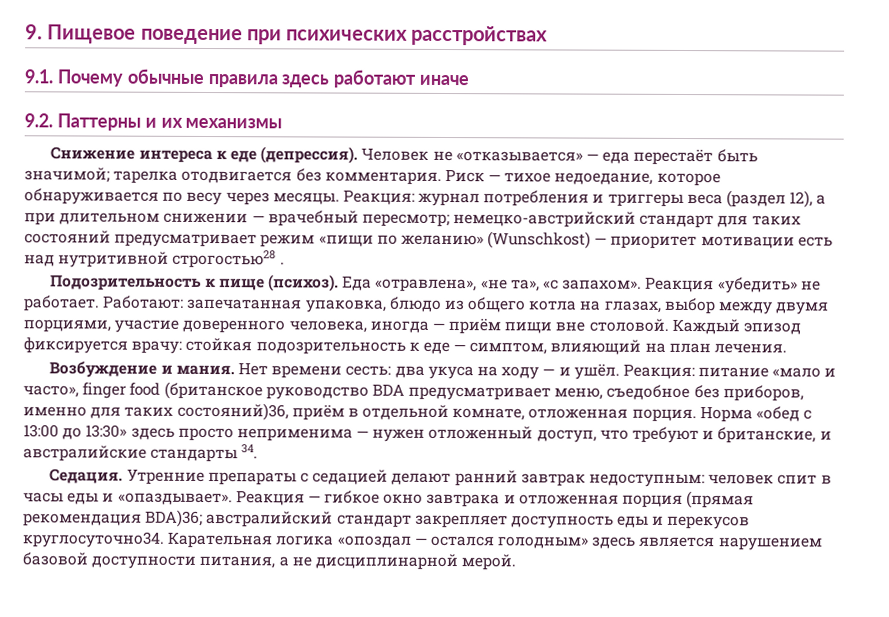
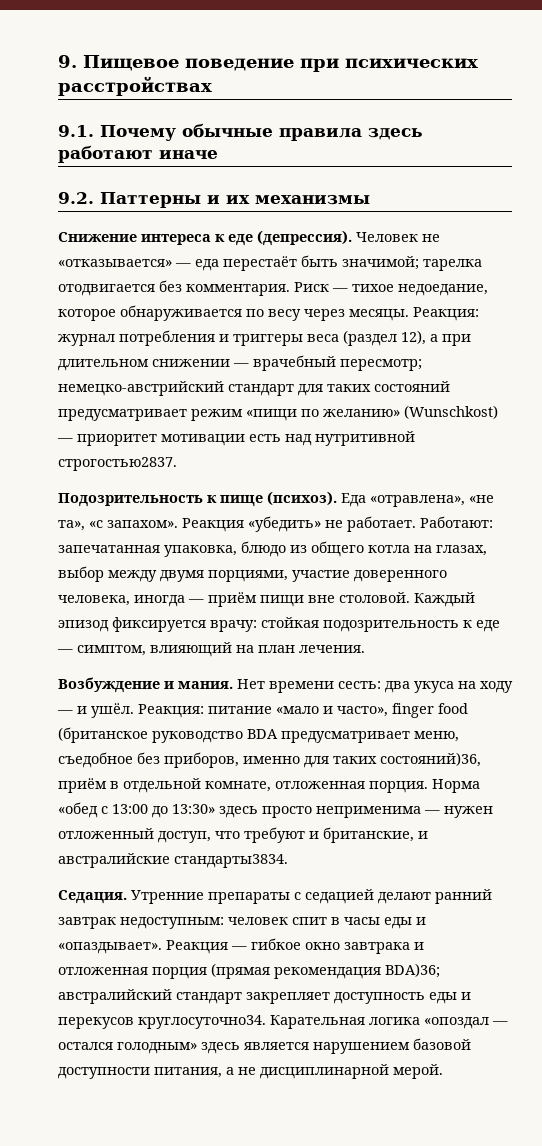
- Реакция: журнал потребления и триггеры веса (раздел 12), а при длительном снижении — врачебный пересмотр; немецко-австрийский стандарт для таких состояний предусматривает режим «пищи по желанию» (Wunschkost) — приоритет мотивации есть над нутритивной строгостью28 .
+ Реакция: журнал потребления и триггеры веса (раздел 12), а при длительном снижении — врачебный пересмотр; немецко-австрийский стандарт для таких состояний предусматривает режим «пищи по желанию» (Wunschkost) — приоритет мотивации есть над нутритивной строгостью2837.
- Норма «обед с 13:00 до 13:30» здесь просто неприменима — нужен отложенный доступ, что требуют и британские, и австралийские стандарты 34.
+ Норма «обед с 13:00 до 13:30» здесь просто неприменима — нужен отложенный доступ, что требуют и британские, и австралийские стандарты3834.

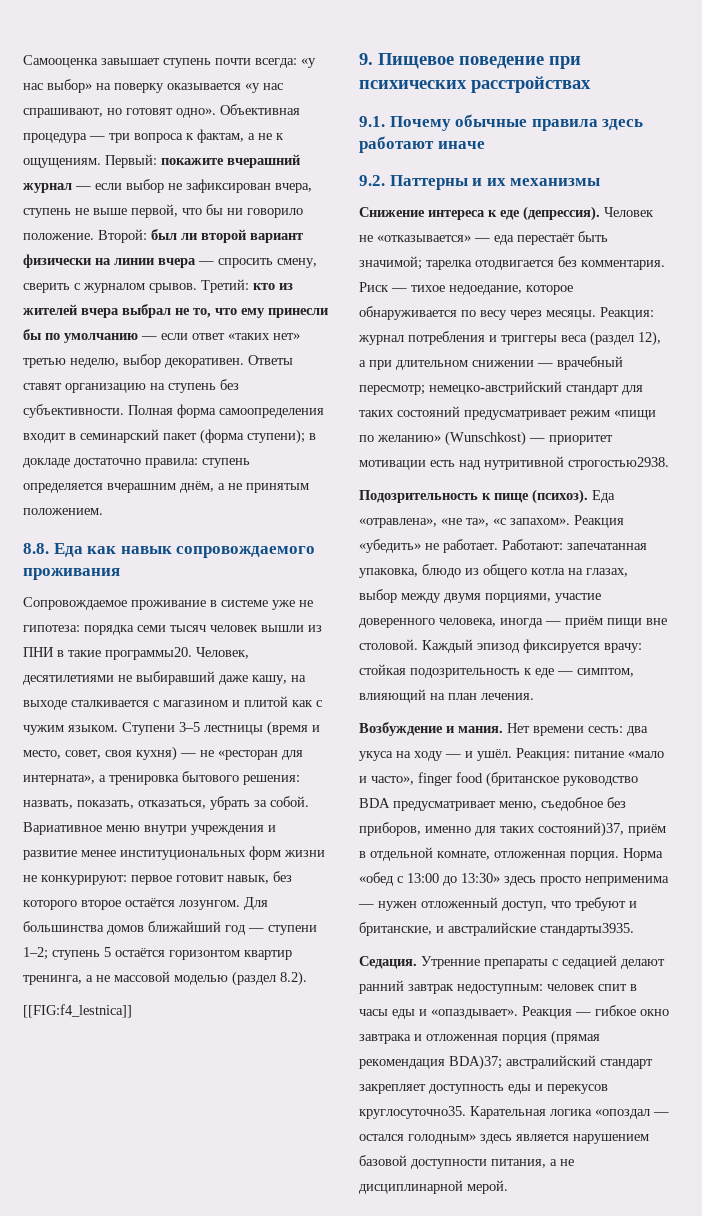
+ Самооценка завышает ступень почти всегда: «у нас выбор» на поверку оказывается «у нас спрашивают, но готовят одно». Объективная процедура — три вопроса к фактам, а не к ощущениям. Первый: покажите вчерашний журнал — если выбор не зафиксирован вчера, ступень не выше первой, что бы ни говорило положение. Второй: был ли второй вариант физически на линии вчера — спросить смену, сверить с журналом срывов. Третий: кто из жителей вчера выбрал не то, что ему принесли бы по умолчанию — если ответ «таких нет» третью неделю, выбор декоративен. Ответы ставят организацию на ступень без субъективности. Полная форма самоопределения входит в семинарский пакет (форма ступени); в докладе достаточно правила: ступень определяется вчерашним днём, а не принятым положением.
+ 8.8. Еда как навык сопровождаемого проживания
+ Сопровождаемое проживание в системе уже не гипотеза: порядка семи тысяч человек вышли из ПНИ в такие программы20. Человек, десятилетиями не выбиравший даже кашу, на выходе сталкивается с магазином и плитой как с чужим языком. Ступени 3–5 лестницы (время и место, совет, своя кухня) — не «ресторан для интерната», а тренировка бытового решения: назвать, показать, отказаться, убрать за собой. Вариативное меню внутри учреждения и развитие менее институциональных форм жизни не конкурируют: первое готовит навык, без которого второе остаётся лозунгом. Для большинства домов ближайший год — ступени 1–2; ступень 5 остаётся горизонтом квартир тренинга, а не массовой моделью (раздел 8.2).
+ [[FIG:f4_lestnica]]
- Реакция: журнал потребления и триггеры веса (раздел 12), а при длительном снижении — врачебный пересмотр; немецко-австрийский стандарт для таких состояний предусматривает режим «пищи по желанию» (Wunschkost) — приоритет мотивации есть над нутритивной строгостью2837.
+ Реакция: журнал потребления и триггеры веса (раздел 12), а при длительном снижении — врачебный пересмотр; немецко-австрийский стандарт для таких состояний предусматривает режим «пищи по желанию» (Wunschkost) — приоритет мотивации есть над нутритивной строгостью2938.
- Реакция: питание «мало и часто», finger food (британское руководство BDA предусматривает меню, съедобное без приборов, именно для таких состояний)36, приём в отдельной комнате, отложенная порция.
+ Реакция: питание «мало и часто», finger food (британское руководство BDA предусматривает меню, съедобное без приборов, именно для таких состояний)37, приём в отдельной комнате, отложенная порция.
- Норма «обед с 13:00 до 13:30» здесь просто неприменима — нужен отложенный доступ, что требуют и британские, и австралийские стандарты3834.
+ Норма «обед с 13:00 до 13:30» здесь просто неприменима — нужен отложенный доступ, что требуют и британские, и австралийские стандарты3935.
- Реакция — гибкое окно завтрака и отложенная порция (прямая рекомендация BDA)36; австралийский стандарт закрепляет доступность еды и перекусов круглосуточно34.
+ Реакция — гибкое окно завтрака и отложенная порция (прямая рекомендация BDA)37; австралийский стандарт закрепляет доступность еды и перекусов круглосуточно35.

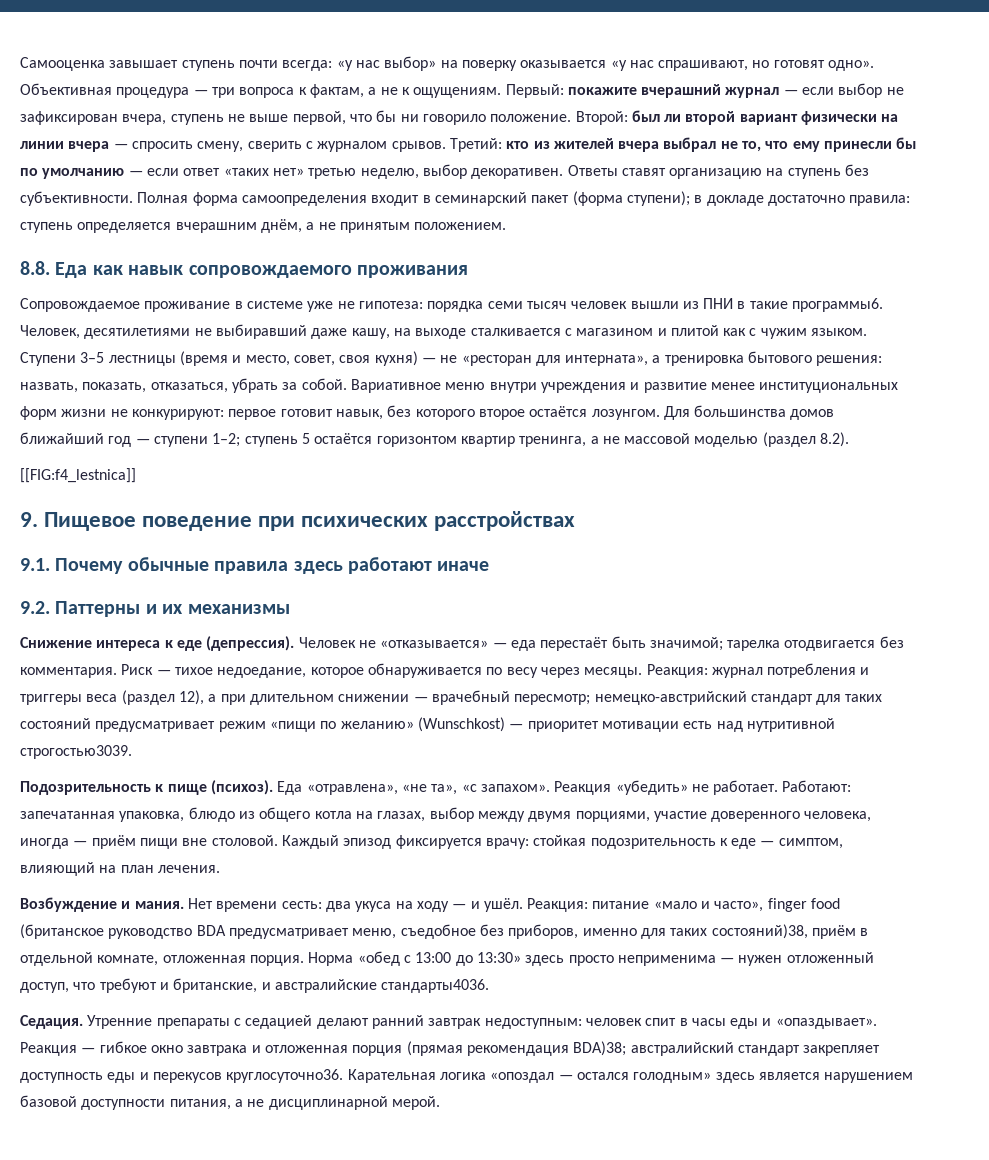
- Сопровождаемое проживание в системе уже не гипотеза: порядка семи тысяч человек вышли из ПНИ в такие программы20.
+ Сопровождаемое проживание в системе уже не гипотеза: порядка семи тысяч человек вышли из ПНИ в такие программы6.
- Реакция: журнал потребления и триггеры веса (раздел 12), а при длительном снижении — врачебный пересмотр; немецко-австрийский стандарт для таких состояний предусматривает режим «пищи по желанию» (Wunschkost) — приоритет мотивации есть над нутритивной строгостью2938.
+ Реакция: журнал потребления и триггеры веса (раздел 12), а при длительном снижении — врачебный пересмотр; немецко-австрийский стандарт для таких состояний предусматривает режим «пищи по желанию» (Wunschkost) — приоритет мотивации есть над нутритивной строгостью3039.
- Реакция: питание «мало и часто», finger food (британское руководство BDA предусматривает меню, съедобное без приборов, именно для таких состояний)37, приём в отдельной комнате, отложенная порция.
+ Реакция: питание «мало и часто», finger food (британское руководство BDA предусматривает меню, съедобное без приборов, именно для таких состояний)38, приём в отдельной комнате, отложенная порция.
- Норма «обед с 13:00 до 13:30» здесь просто неприменима — нужен отложенный доступ, что требуют и британские, и австралийские стандарты3935.
+ Норма «обед с 13:00 до 13:30» здесь просто неприменима — нужен отложенный доступ, что требуют и британские, и австралийские стандарты4036.
- Реакция — гибкое окно завтрака и отложенная порция (прямая рекомендация BDA)37; австралийский стандарт закрепляет доступность еды и перекусов круглосуточно35.
+ Реакция — гибкое окно завтрака и отложенная порция (прямая рекомендация BDA)38; австралийский стандарт закрепляет доступность еды и перекусов круглосуточно36.

